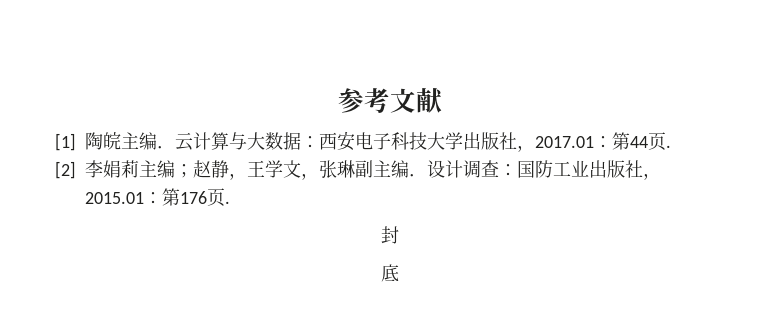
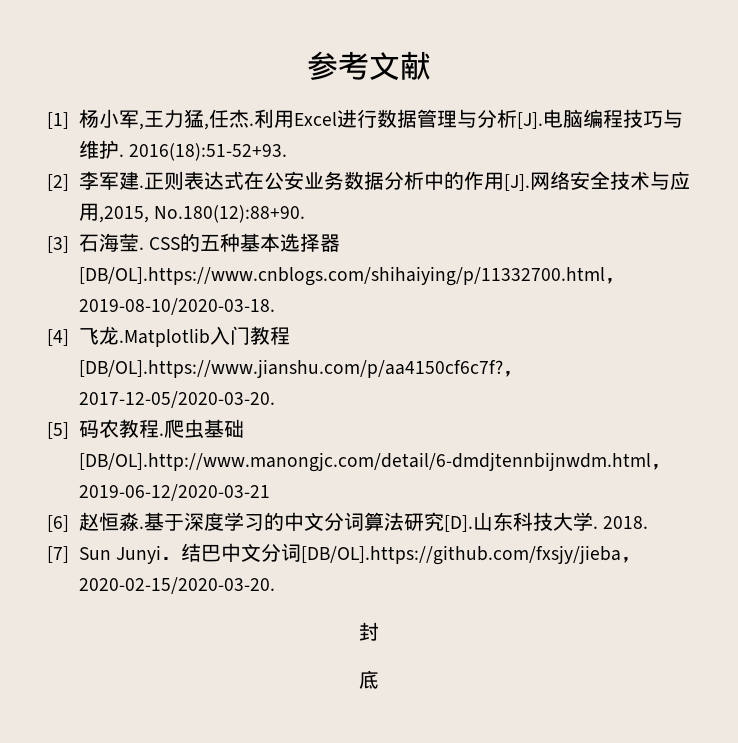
- [1]陶皖主编．云计算与大数据：西安电子科技大学出版社，2017.01：第44页.
- [2]李娟莉主编；赵静，王学文，张琳副主编．设计调查：国防工业出版社，2015.01：第176页.
+ [1]杨小军,王力猛,任杰.利用Excel进行数据管理与分析[J].电脑编程技巧与维护. 2016(18):51-52+93.
+ [2]李军建.正则表达式在公安业务数据分析中的作用[J].网络安全技术与应用,2015, No.180(12):88+90.
+ [3]石海莹. CSS的五种基本选择器[DB/OL].https://www.cnblogs.com/shihaiying/p/11332700.html，2019-08-10/2020-03-18.
+ [4]飞龙.Matplotlib入门教程[DB/OL].https://www.jianshu.com/p/aa4150cf6c7f?，2017-12-05/2020-03-20.
+ [5]码农教程.爬虫基础[DB/OL].http://www.manongjc.com/detail/6-dmdjtennbijnwdm.html，2019-06-12/2020-03-21
+ [6]赵恒淼.基于深度学习的中文分词算法研究[D].山东科技大学. 2018.
+ [7] Sun Junyi．结巴中文分词[DB/OL].https://github.com/fxsjy/jieba，2020-02-15/2020-03-20.

